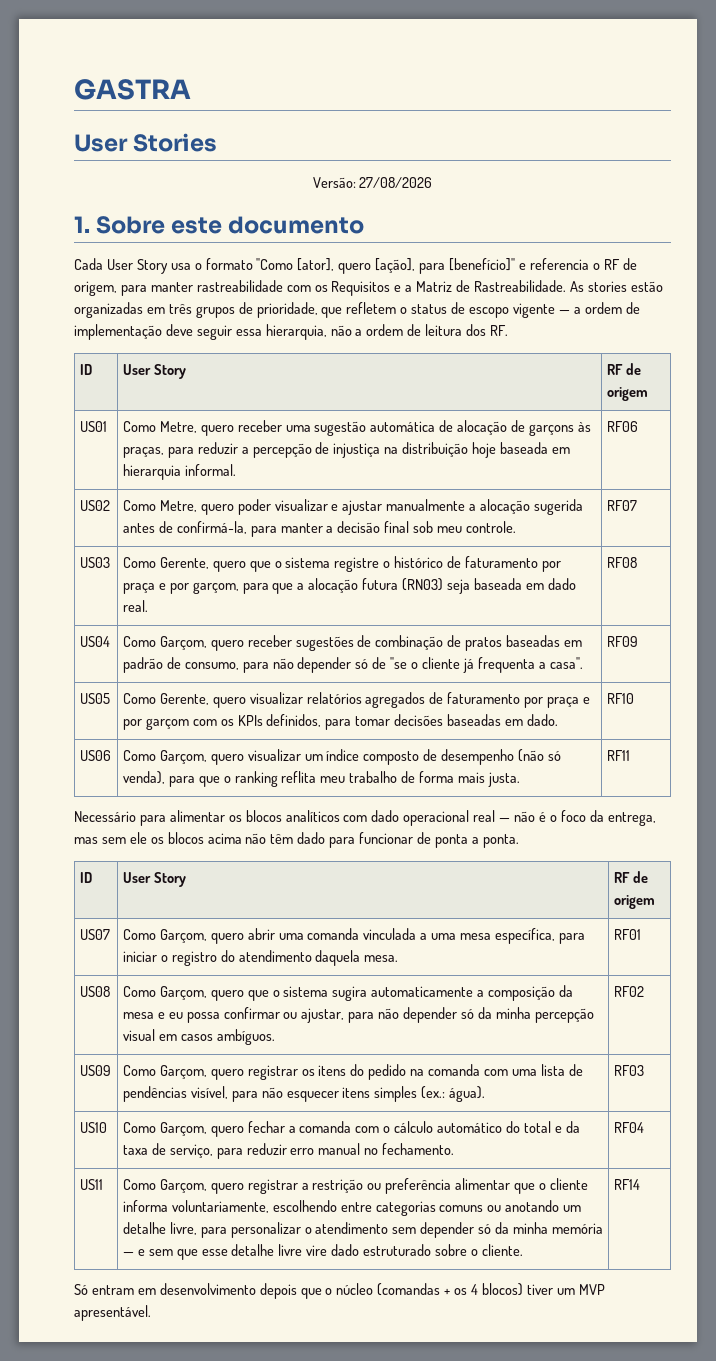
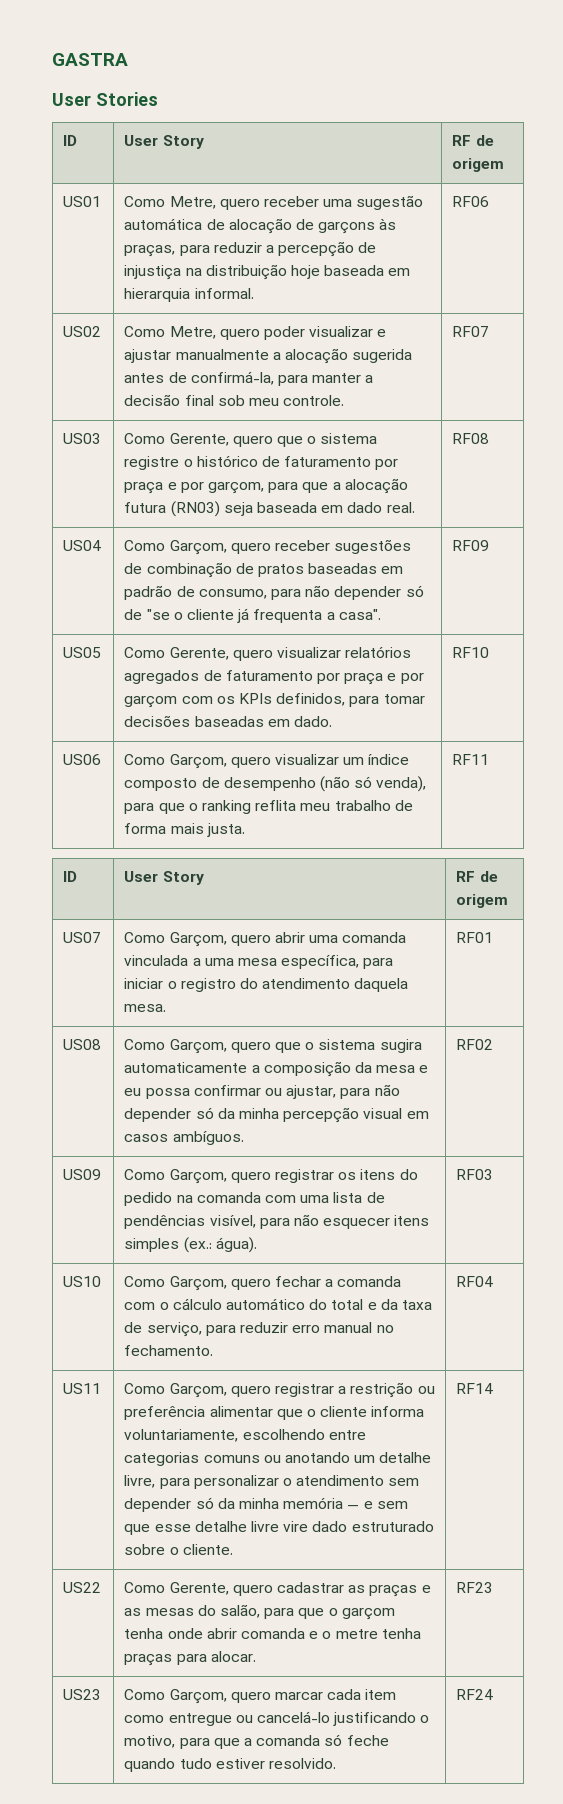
- Versão: 27/08/2026
- 1. Sobre este documento
- Cada User Story usa o formato "Como [ator], quero [ação], para [benefício]" e referencia o RF de origem, para manter rastreabilidade com os Requisitos e a Matriz de Rastreabilidade. As stories estão organizadas em três grupos de prioridade, que refletem o status de escopo vigente — a ordem de implementação deve seguir essa hierarquia, não a ordem de leitura dos RF.
- Necessário para alimentar os blocos analíticos com dado operacional real — não é o foco da entrega, mas sem ele os blocos acima não têm dado para funcionar de ponta a ponta.
- Só entram em desenvolvimento depois que o núcleo (comandas + os 4 blocos) tiver um MVP apresentável.
+ US22 | Como Gerente, quero cadastrar as praças e as mesas do salão, para que o garçom tenha onde abrir comanda e o metre tenha praças para alocar. | RF23
+ US23 | Como Garçom, quero marcar cada item como entregue ou cancelá-lo justificando o motivo, para que a comanda só feche quando tudo estiver resolvido. | RF24

